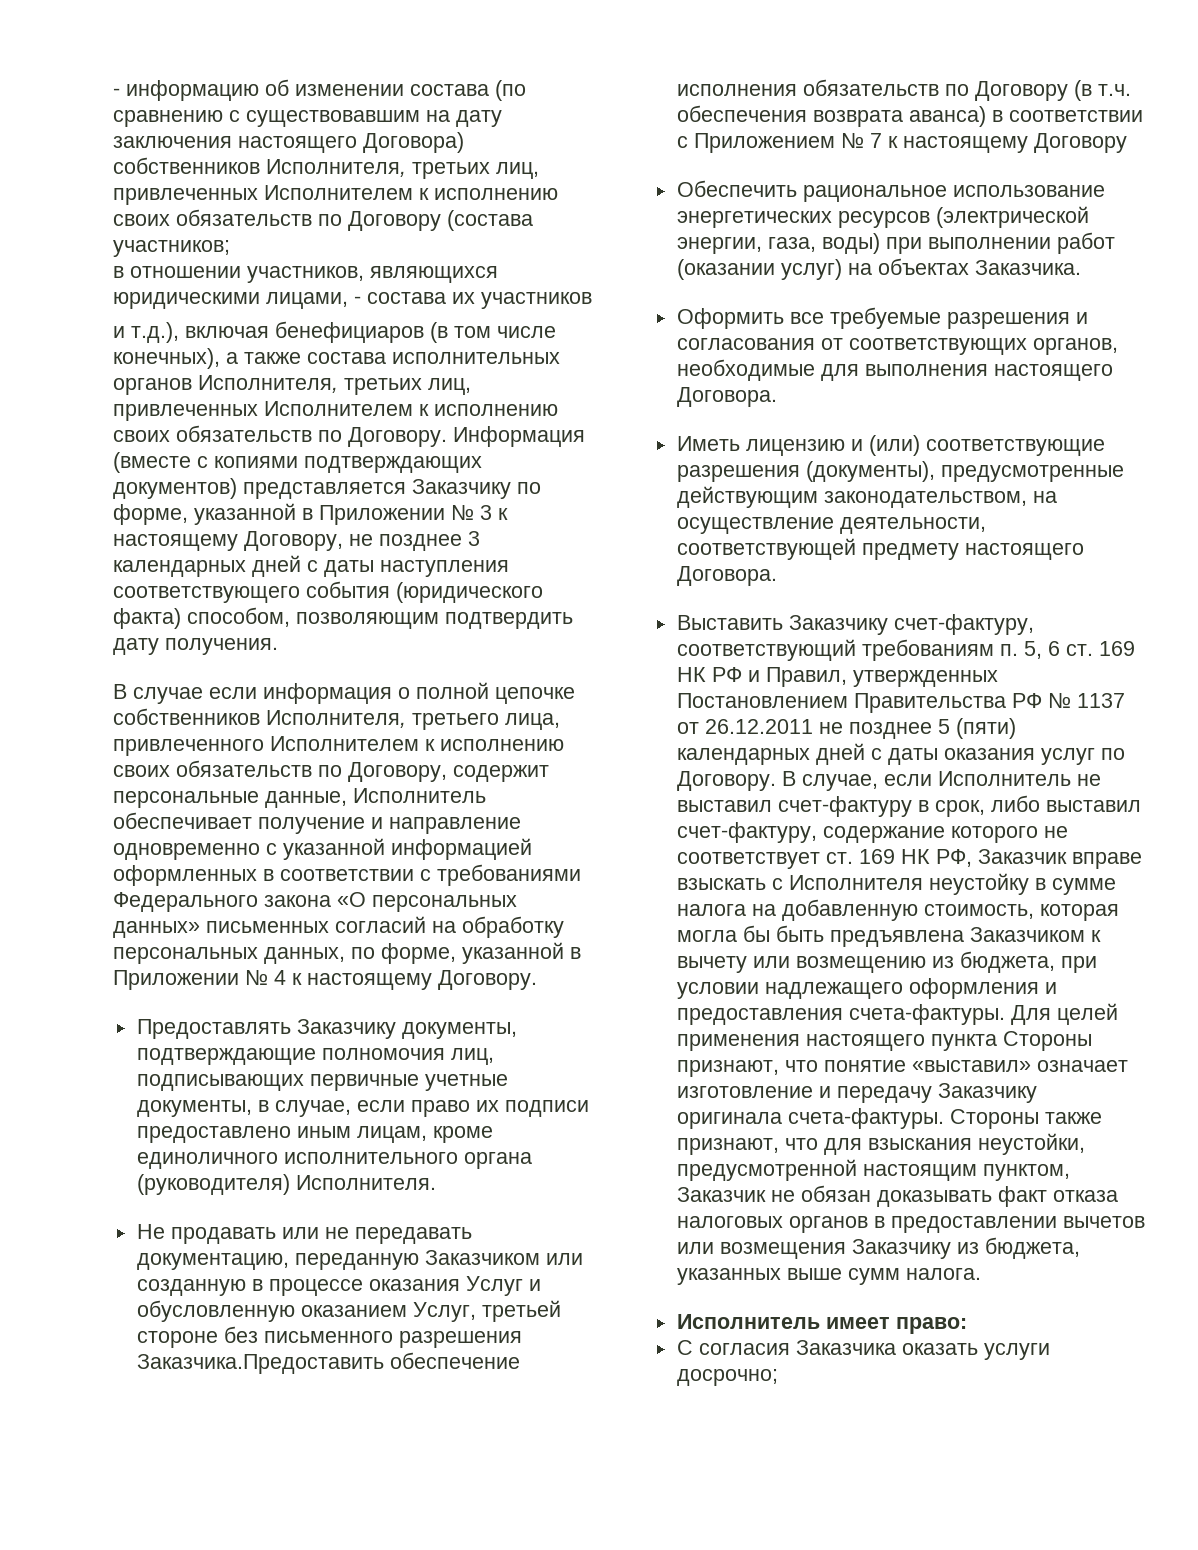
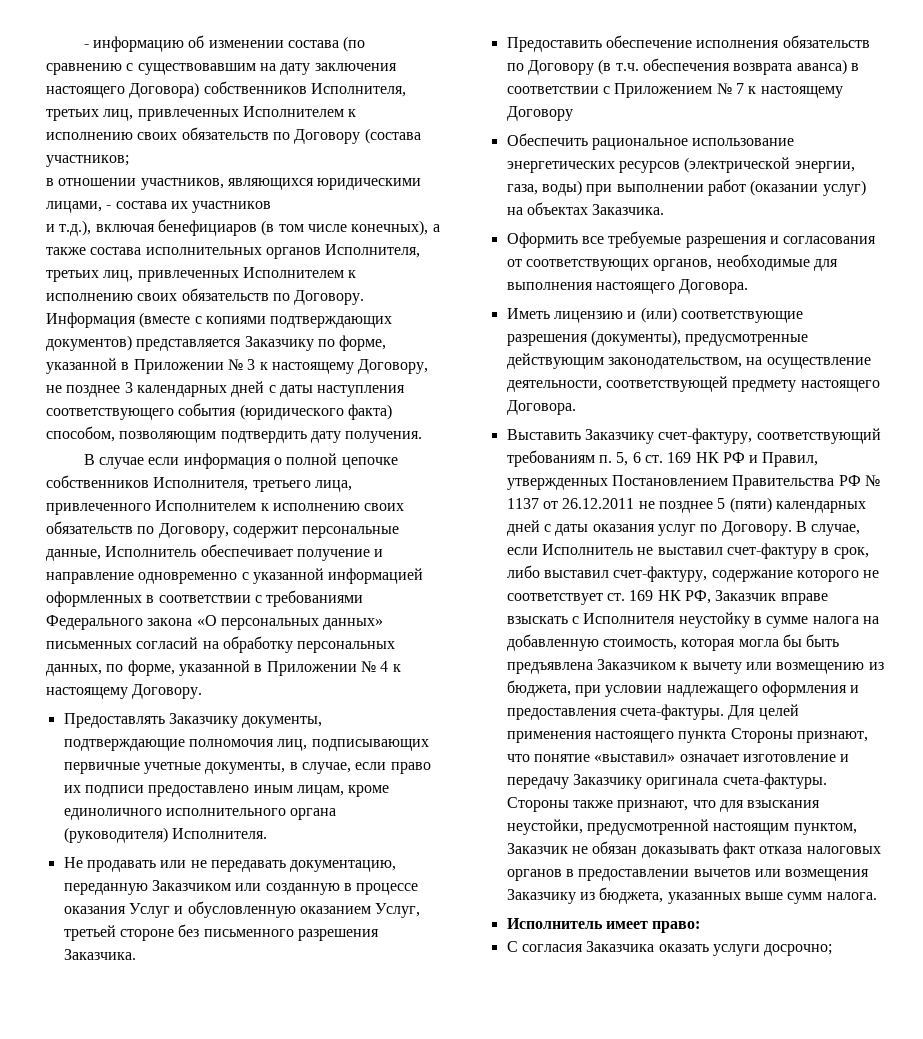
- Не продавать или не передавать документацию, переданную Заказчиком или созданную в процессе оказания Услуг и обусловленную оказанием Услуг, третьей стороне без письменного разрешения Заказчика.Предоставить обеспечение исполнения обязательств по Договору (в т.ч. обеспечения возврата аванса) в соответствии с Приложением № 7 к настоящему Договору
+ Не продавать или не передавать документацию, переданную Заказчиком или созданную в процессе оказания Услуг и обусловленную оказанием Услуг, третьей стороне без письменного разрешения Заказчика.
+ Предоставить обеспечение исполнения обязательств по Договору (в т.ч. обеспечения возврата аванса) в соответствии с Приложением № 7 к настоящему Договору

